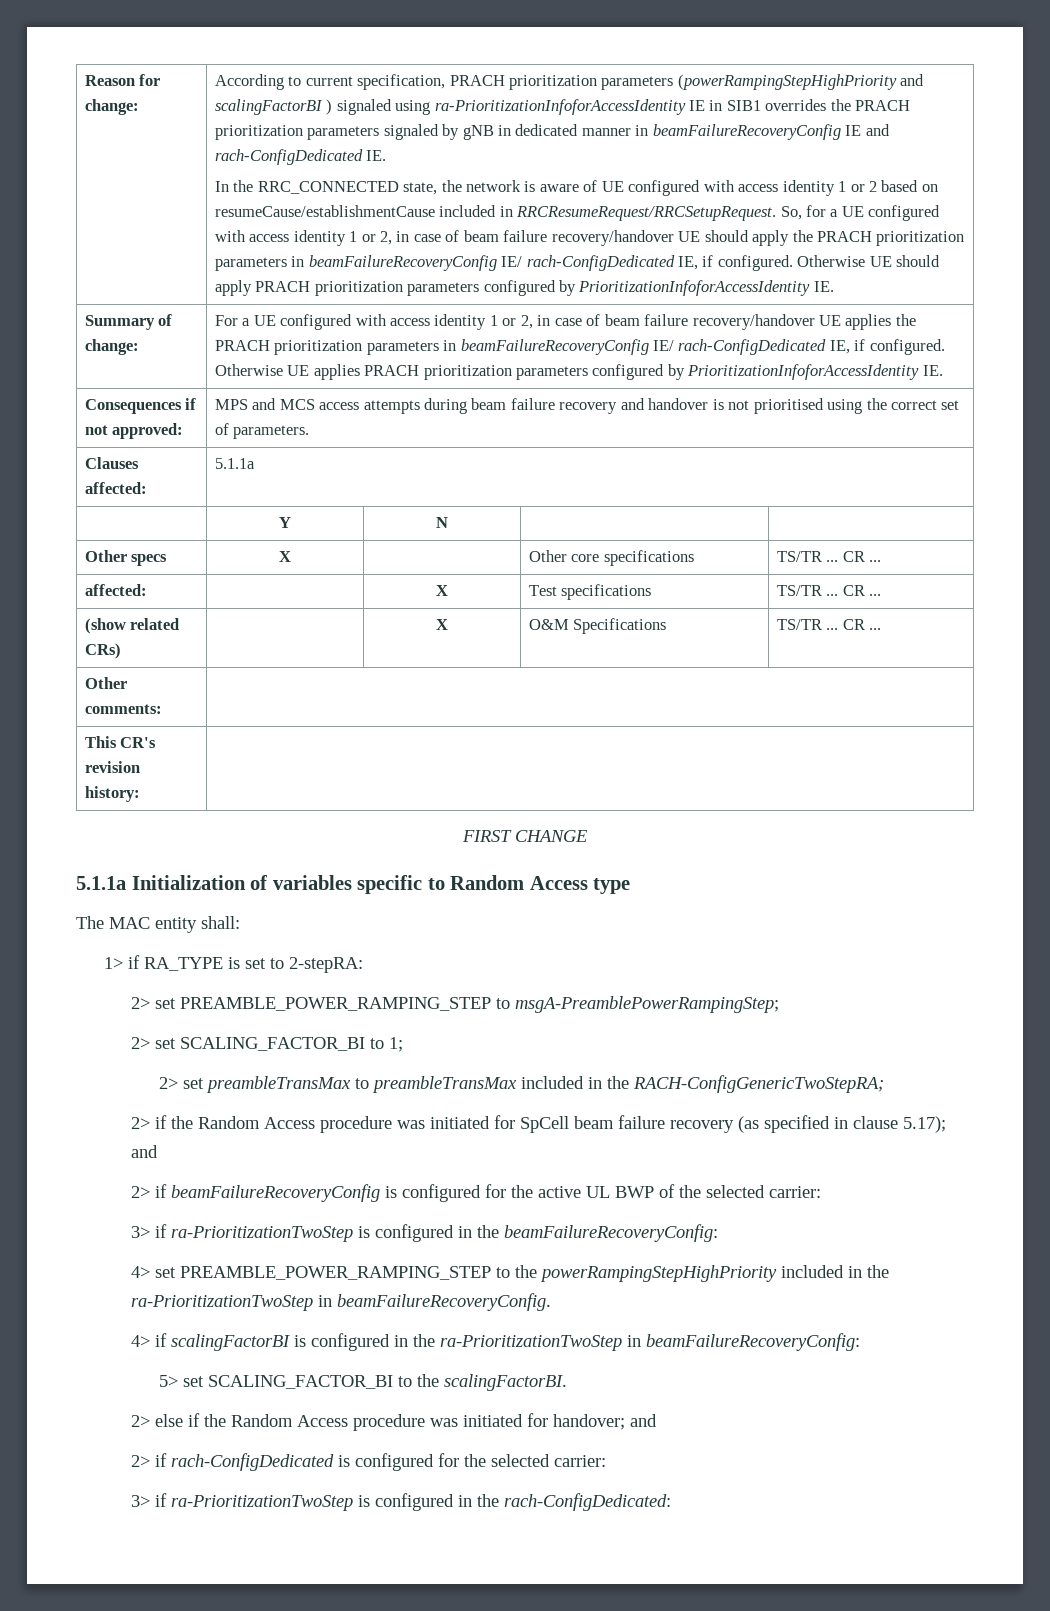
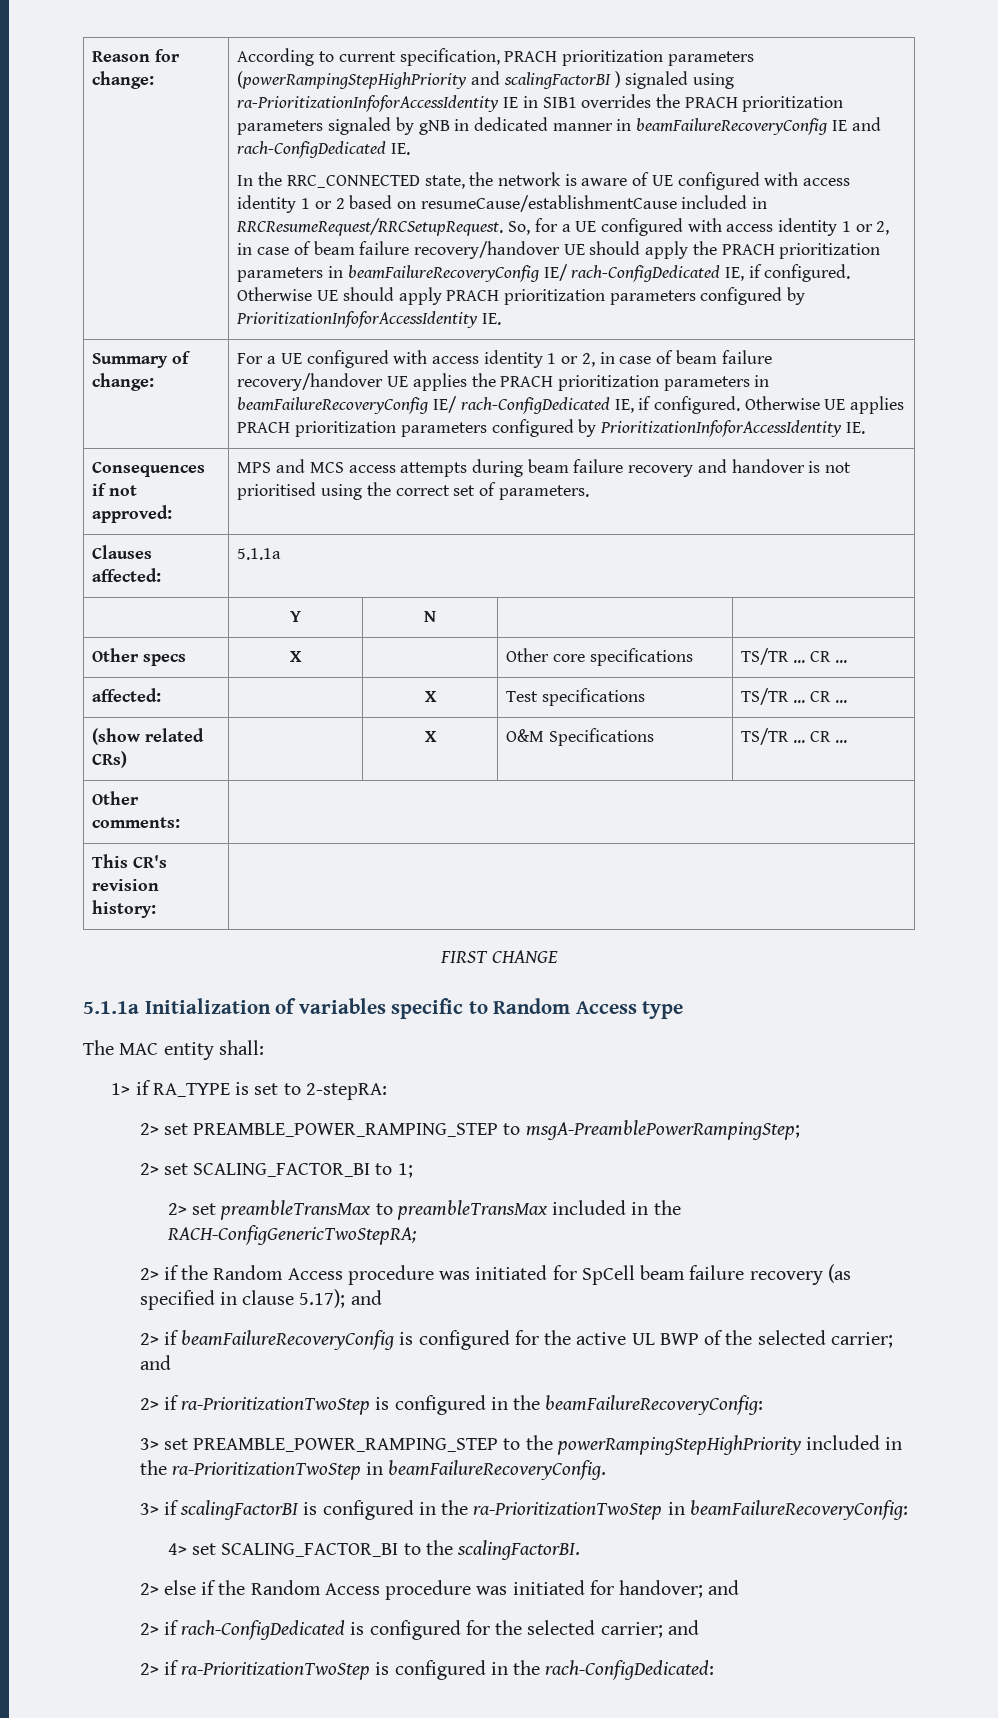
- 2> if beamFailureRecoveryConfig is configured for the active UL BWP of the selected carrier:
- 3> if ra-PrioritizationTwoStep is configured in the beamFailureRecoveryConfig:
+ 2> if beamFailureRecoveryConfig is configured for the active UL BWP of the selected carrier; and
+ 2> if ra-PrioritizationTwoStep is configured in the beamFailureRecoveryConfig:
- 4> set PREAMBLE_POWER_RAMPING_STEP to the powerRampingStepHighPriority included in the ra-PrioritizationTwoStep in beamFailureRecoveryConfig.
+ 3> set PREAMBLE_POWER_RAMPING_STEP to the powerRampingStepHighPriority included in the ra-PrioritizationTwoStep in beamFailureRecoveryConfig.
- 4> if scalingFactorBI is configured in the ra-PrioritizationTwoStep in beamFailureRecoveryConfig:
+ 3> if scalingFactorBI is configured in the ra-PrioritizationTwoStep in beamFailureRecoveryConfig:
- 5> set SCALING_FACTOR_BI to the scalingFactorBI.
+ 4> set SCALING_FACTOR_BI to the scalingFactorBI.
- 2> if rach-ConfigDedicated is configured for the selected carrier:
- 3> if ra-PrioritizationTwoStep is configured in the rach-ConfigDedicated:
+ 2> if rach-ConfigDedicated is configured for the selected carrier; and
+ 2> if ra-PrioritizationTwoStep is configured in the rach-ConfigDedicated:

